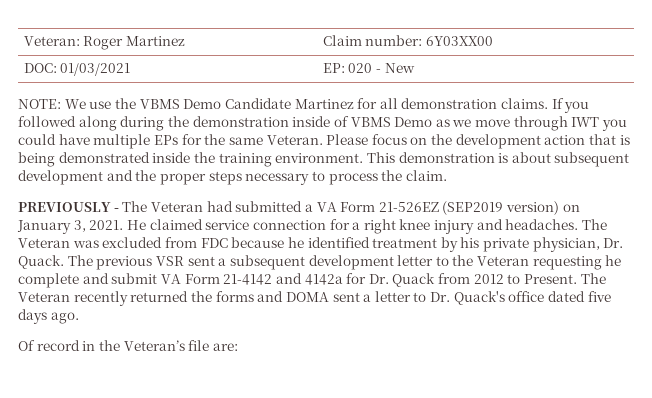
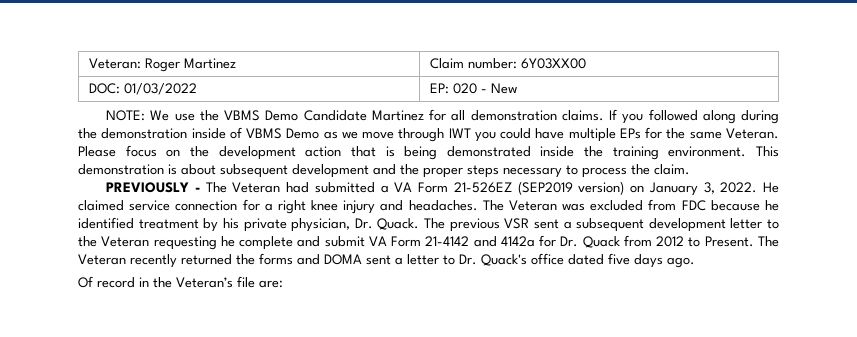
- DOC: 01/03/2021 | EP: 020 - New
+ DOC: 01/03/2022 | EP: 020 - New
- PREVIOUSLY - The Veteran had submitted a VA Form 21-526EZ (SEP2019 version) on January 3, 2021.
+ PREVIOUSLY - The Veteran had submitted a VA Form 21-526EZ (SEP2019 version) on January 3, 2022.

